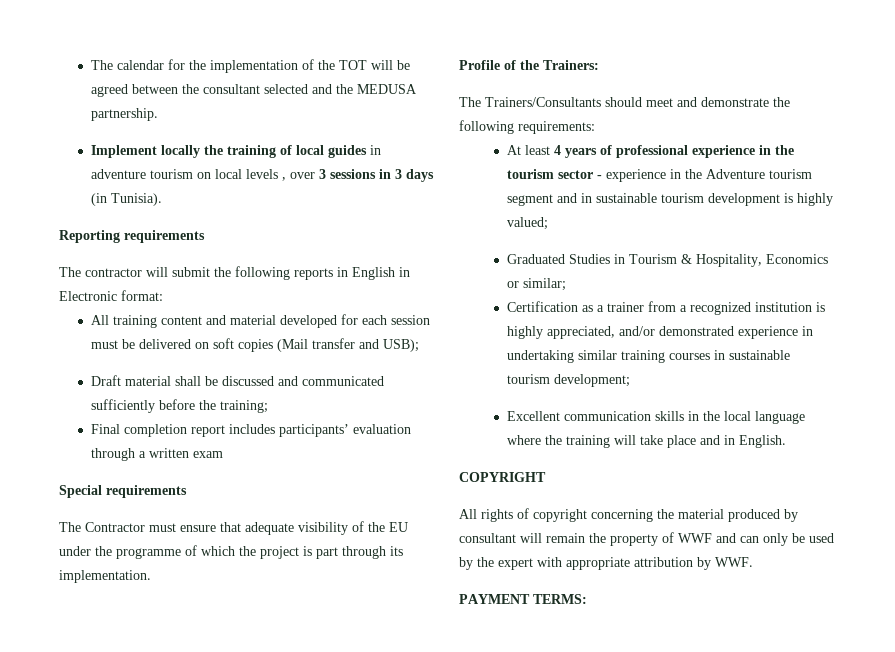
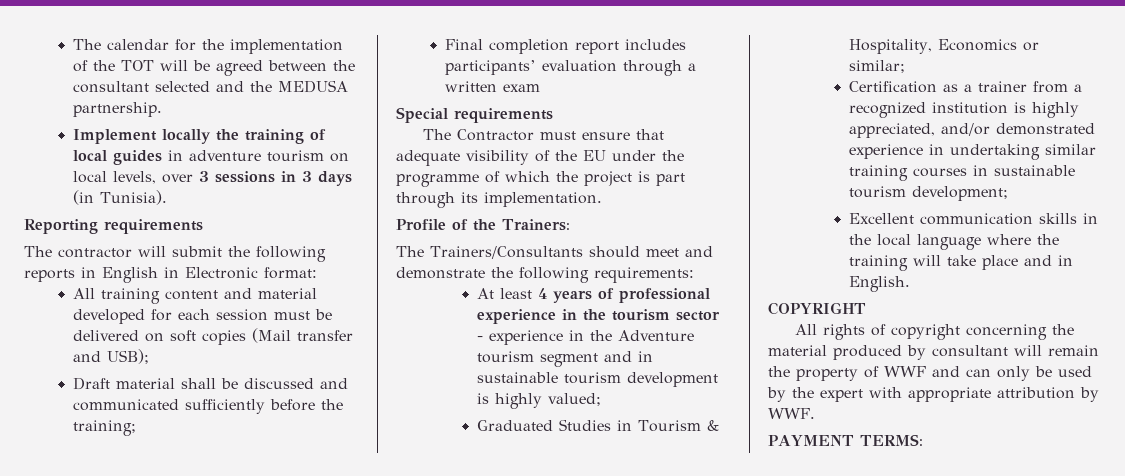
- Implement locally the training of local guides in adventure tourism on local levels , over 3 sessions in 3 days (in Tunisia).
+ Implement locally the training of local guides in adventure tourism on local levels, over 3 sessions in 3 days (in Tunisia).

